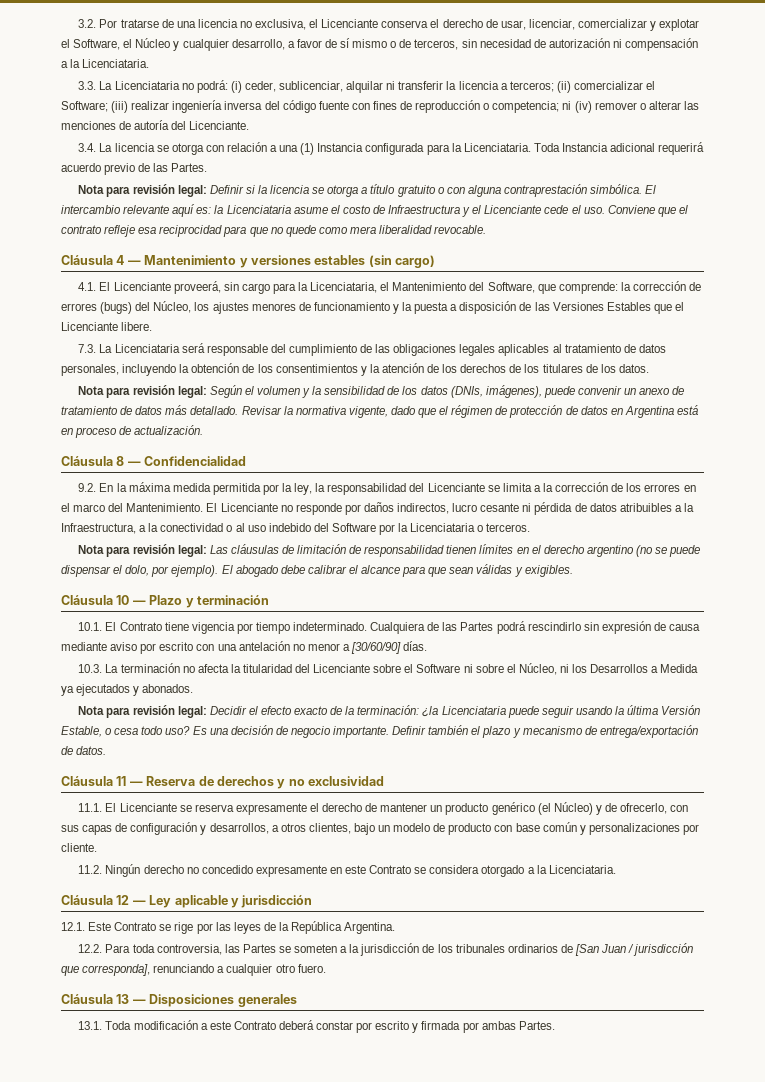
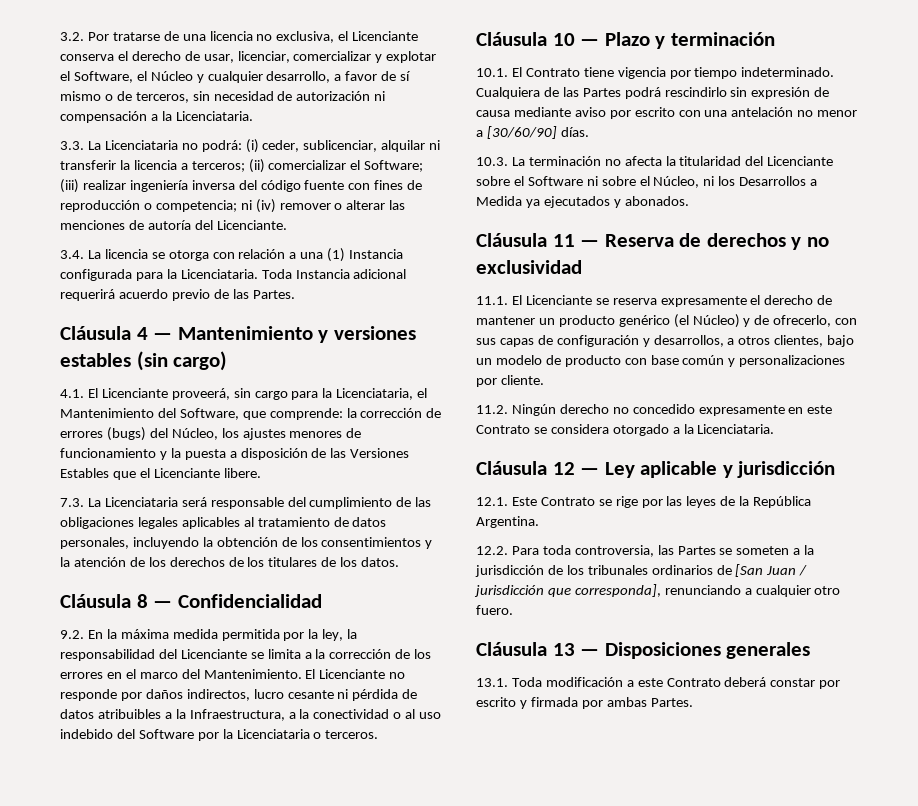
- Nota para revisión legal: Definir si la licencia se otorga a título gratuito o con alguna contraprestación simbólica. El intercambio relevante aquí es: la Licenciataria asume el costo de Infraestructura y el Licenciante cede el uso. Conviene que el contrato refleje esa reciprocidad para que no quede como mera liberalidad revocable.
- Nota para revisión legal: Según el volumen y la sensibilidad de los datos (DNIs, imágenes), puede convenir un anexo de tratamiento de datos más detallado. Revisar la normativa vigente, dado que el régimen de protección de datos en Argentina está en proceso de actualización.
- Nota para revisión legal: Las cláusulas de limitación de responsabilidad tienen límites en el derecho argentino (no se puede dispensar el dolo, por ejemplo). El abogado debe calibrar el alcance para que sean válidas y exigibles.
- Nota para revisión legal: Decidir el efecto exacto de la terminación: ¿la Licenciataria puede seguir usando la última Versión Estable, o cesa todo uso? Es una decisión de negocio importante. Definir también el plazo y mecanismo de entrega/exportación de datos.

